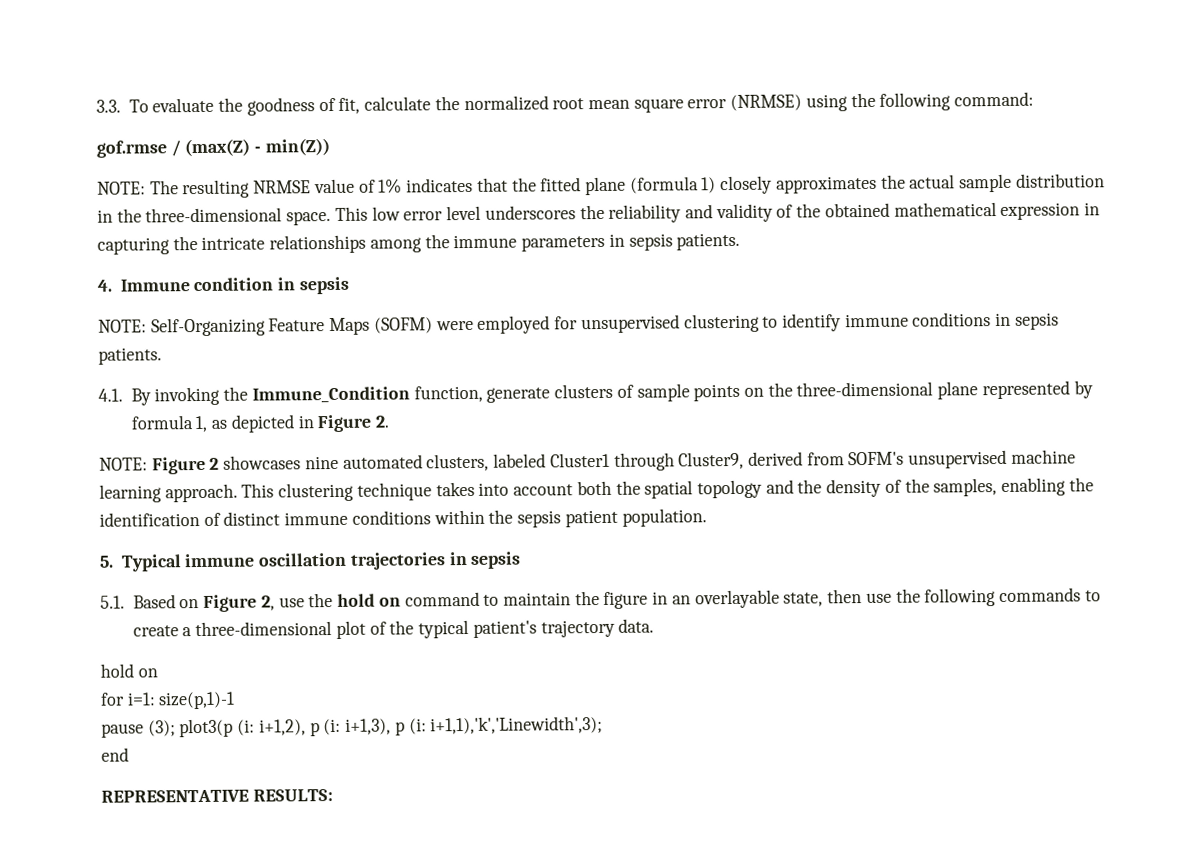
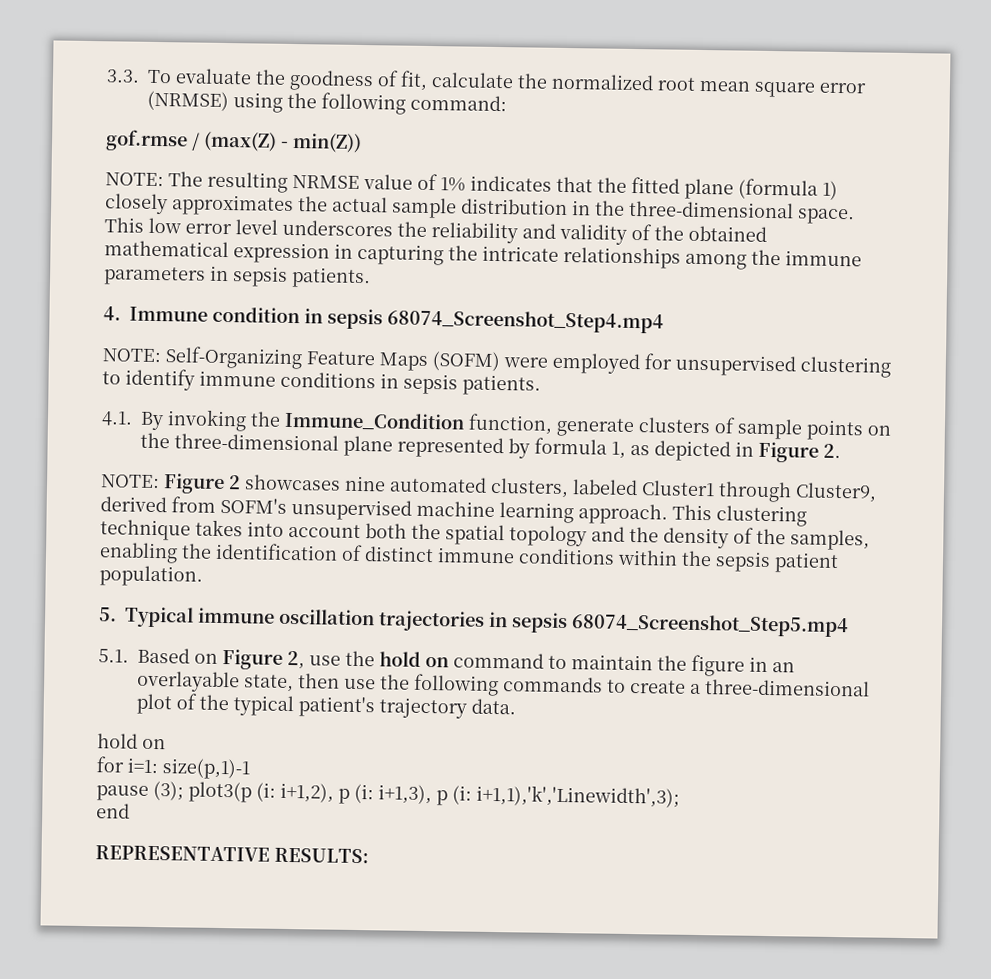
- 4. Immune condition in sepsis
+ 4. Immune condition in sepsis 68074_Screenshot_Step4.mp4
- 5. Typical immune oscillation trajectories in sepsis
+ 5. Typical immune oscillation trajectories in sepsis 68074_Screenshot_Step5.mp4

